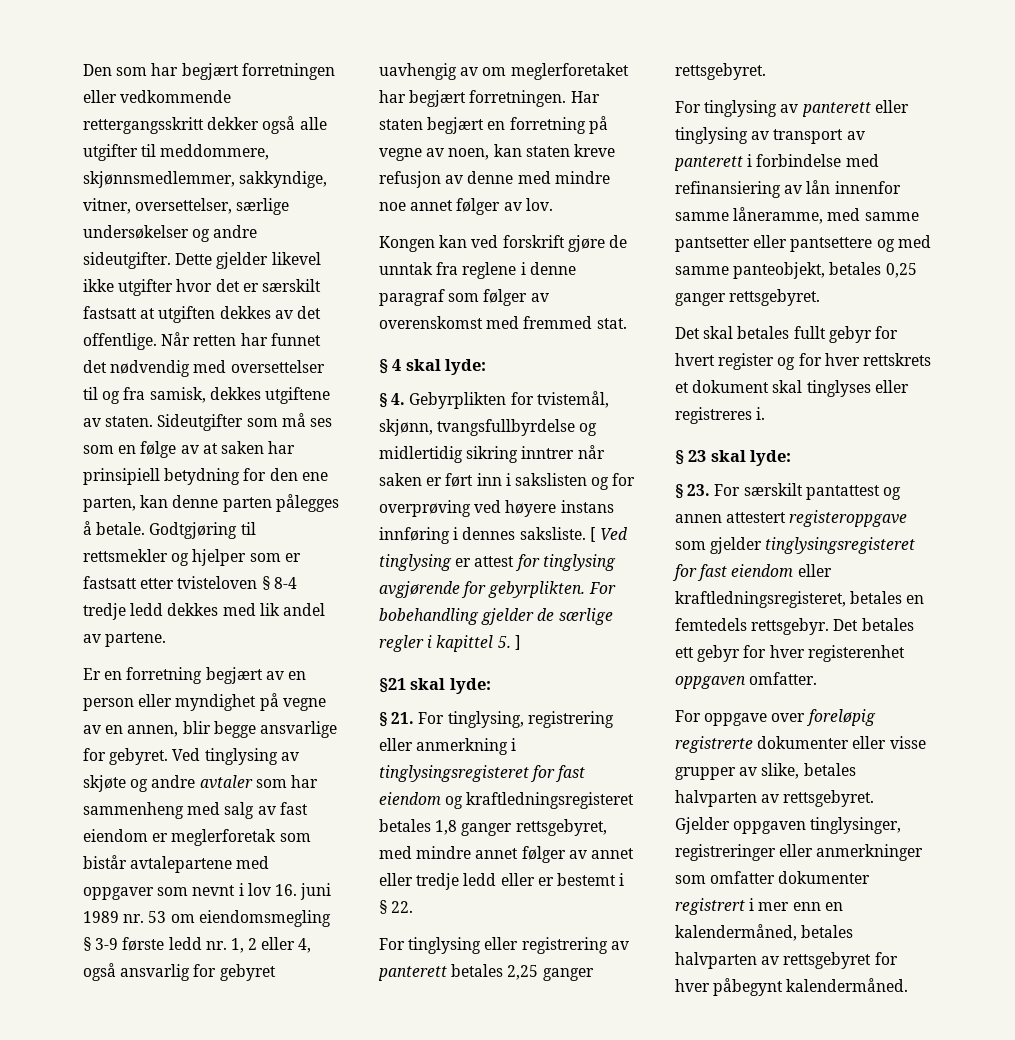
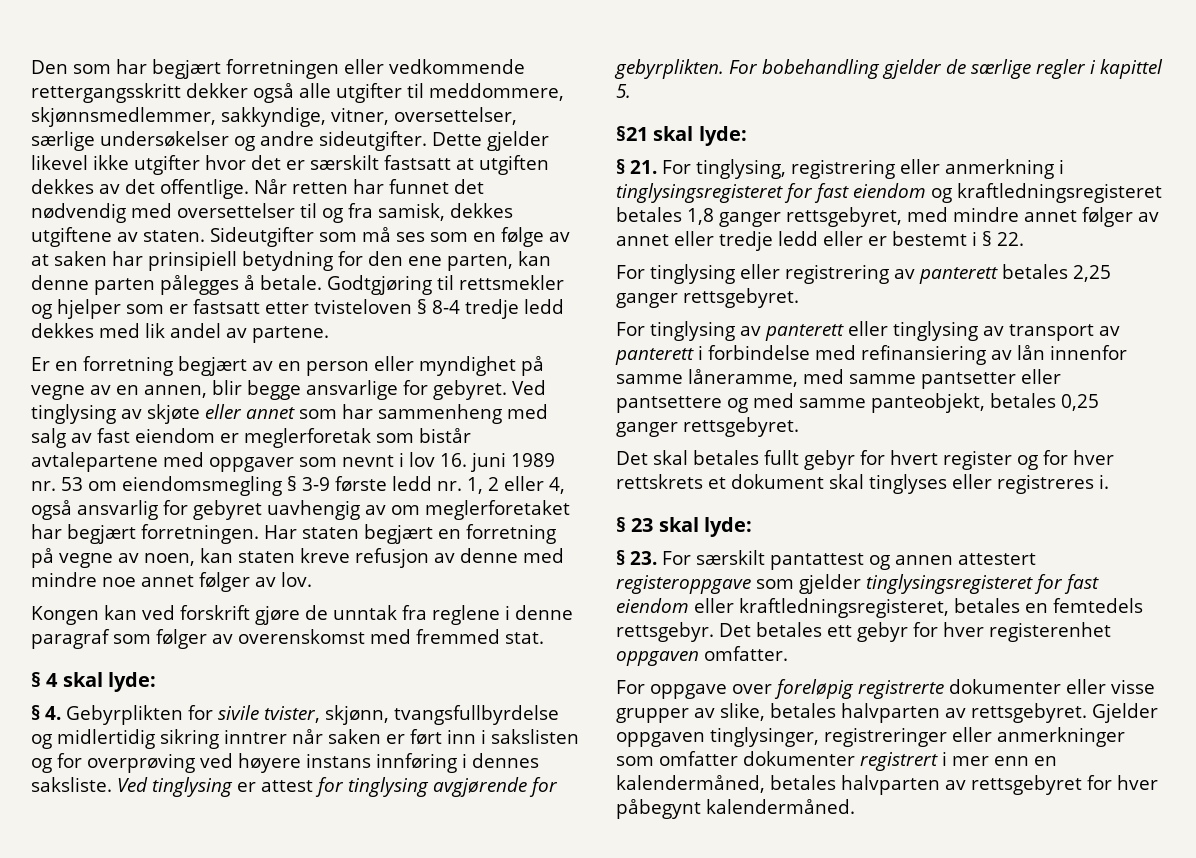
- Ved tinglysing av skjøte og andre avtaler som har sammenheng med salg av fast eiendom er meglerforetak som bistår avtalepartene med oppgaver som nevnt i lov 16. juni 1989 nr. 53 om eiendomsmegling § 3-9 første ledd nr. 1, 2 eller 4, også ansvarlig for gebyret uavhengig av om meglerforetaket har begjært forretningen.
+ Ved tinglysing av skjøte eller annet som har sammenheng med salg av fast eiendom er meglerforetak som bistår avtalepartene med oppgaver som nevnt i lov 16. juni 1989 nr. 53 om eiendomsmegling § 3-9 første ledd nr. 1, 2 eller 4, også ansvarlig for gebyret uavhengig av om meglerforetaket har begjært forretningen.
- § 4. Gebyrplikten for tvistemål, skjønn, tvangsfullbyrdelse og midlertidig sikring inntrer når saken er ført inn i sakslisten og for overprøving ved høyere instans innføring i dennes saksliste.
+ § 4. Gebyrplikten for sivile tvister, skjønn, tvangsfullbyrdelse og midlertidig sikring inntrer når saken er ført inn i sakslisten og for overprøving ved høyere instans innføring i dennes saksliste.
- [ Ved tinglysing er attest for tinglysing avgjørende for gebyrplikten.
+ Ved tinglysing er attest for tinglysing avgjørende for gebyrplikten.
- For bobehandling gjelder de særlige regler i kapittel 5. ]
+ For bobehandling gjelder de særlige regler i kapittel 5.

